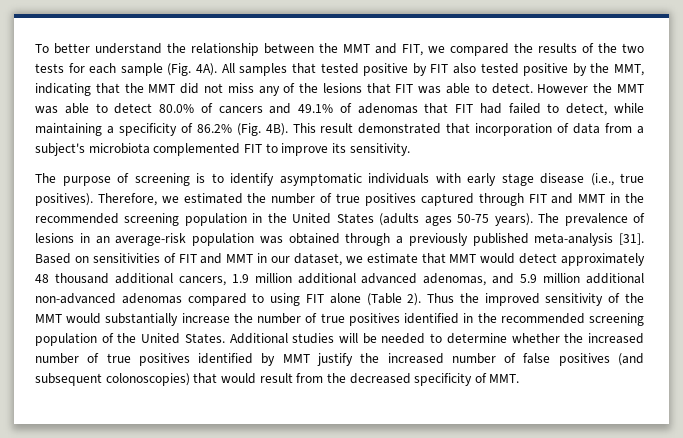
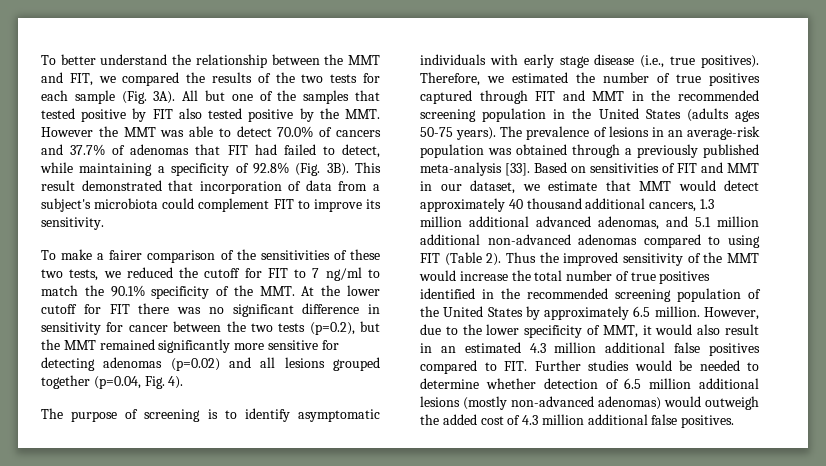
- To better understand the relationship between the MMT and FIT, we compared the results of the two tests for each sample (Fig. 4A). All samples that tested positive by FIT also tested positive by the MMT, indicating that the MMT did not miss any of the lesions that FIT was able to detect. However the MMT was able to detect 80.0% of cancers and 49.1% of adenomas that FIT had failed to detect, while maintaining a specificity of 86.2% (Fig. 4B).
+ To better understand the relationship between the MMT and FIT, we compared the results of the two tests for each sample (Fig. 3A). All but one of the samples that tested positive by FIT also tested positive by the MMT. However the MMT was able to detect 70.0% of cancers and 37.7% of adenomas that FIT had failed to detect, while maintaining a specificity of 92.8% (Fig. 3B).
- This result demonstrated that incorporation of data from a subject's microbiota complemented FIT to improve its sensitivity.
+ This result demonstrated that incorporation of data from a subject's microbiota could complement FIT to improve its sensitivity.
+ To make a fairer comparison of the sensitivities of these two tests, we reduced the cutoff for FIT to 7 ng/ml to match the 90.1% specificity of the MMT. At the lower cutoff for FIT there was no significant difference in sensitivity for cancer between the two tests (p=0.2), but the MMT remained significantly more sensitive for detecting adenomas (p=0.02) and all lesions grouped together (p=0.04, Fig. 4).
- The prevalence of lesions in an average-risk population was obtained through a previously published meta-analysis [31].
+ The prevalence of lesions in an average-risk population was obtained through a previously published meta-analysis [33].
- Based on sensitivities of FIT and MMT in our dataset, we estimate that MMT would detect approximately 48 thousand additional cancers, 1.9 million additional advanced adenomas, and 5.9 million additional non-advanced adenomas compared to using FIT alone (Table 2).
+ Based on sensitivities of FIT and MMT in our dataset, we estimate that MMT would detect approximately 40 thousand additional cancers, 1.3 million additional advanced adenomas, and 5.1 million additional non-advanced adenomas compared to using FIT (Table 2).
- Thus the improved sensitivity of the MMT would substantially increase the number of true positives identified in the recommended screening population of the United States. Additional studies will be needed to determine whether the increased number of true positives identified by MMT justify the increased number of false positives (and subsequent colonoscopies) that would result from the decreased specificity of MMT.
+ Thus the improved sensitivity of the MMT would increase the total number of true positives identified in the recommended screening population of the United States by approximately 6.5 million. However, due to the lower specificity of MMT, it would also result in an estimated 4.3 million additional false positives compared to FIT. Further studies would be needed to determine whether detection of 6.5 million additional lesions (mostly non-advanced adenomas) would outweigh the added cost of 4.3 million additional false positives.

